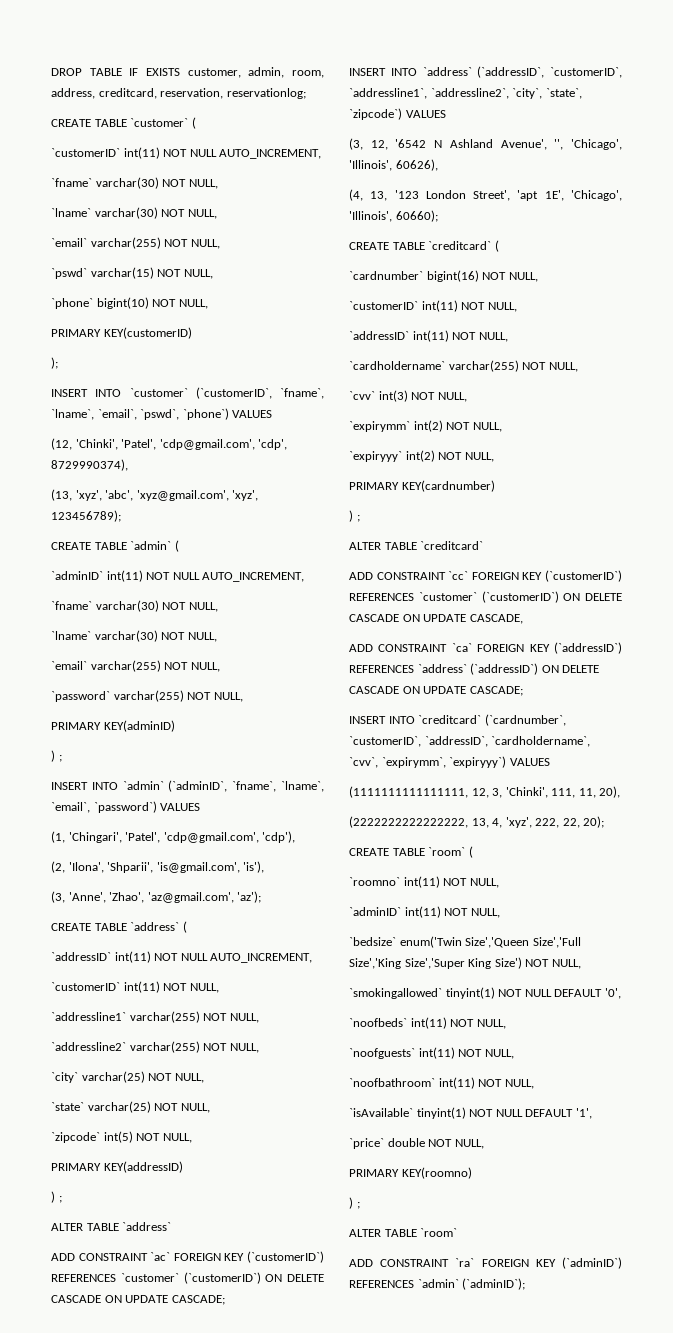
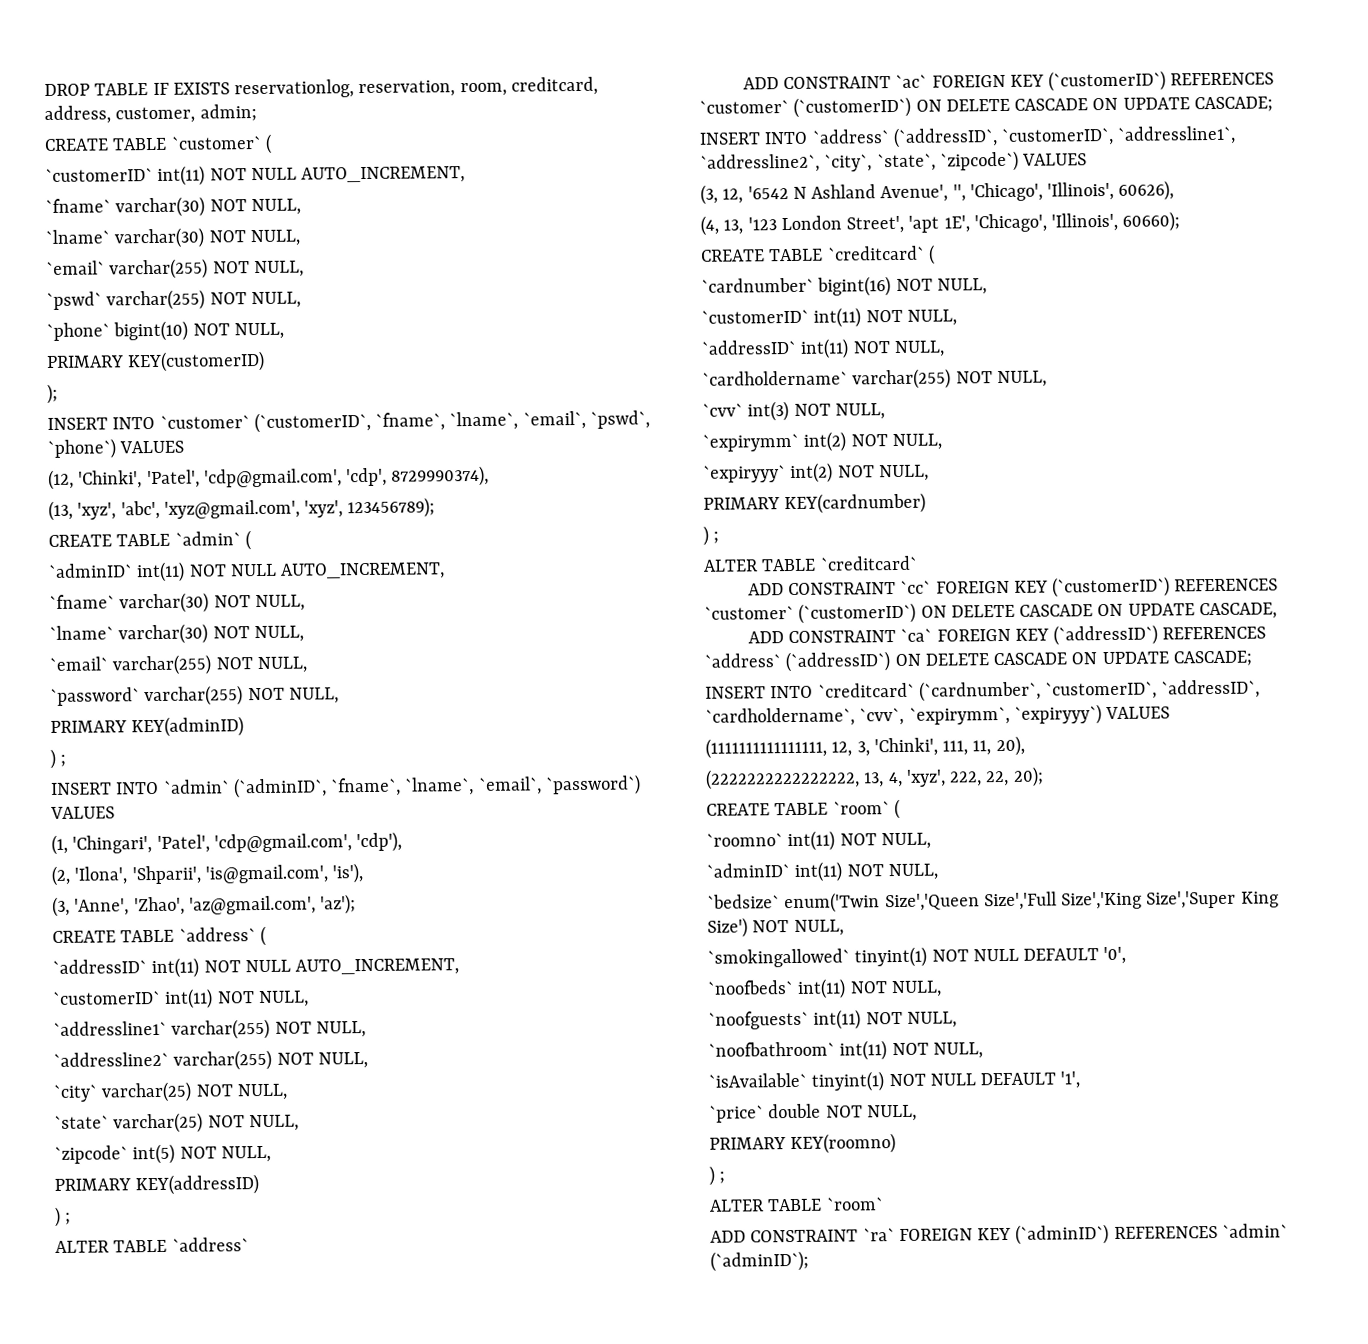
- DROP TABLE IF EXISTS customer, admin, room, address, creditcard, reservation, reservationlog;
+ DROP TABLE IF EXISTS reservationlog, reservation, room, creditcard, address, customer, admin;
- `pswd` varchar(15) NOT NULL,
+ `pswd` varchar(255) NOT NULL,

